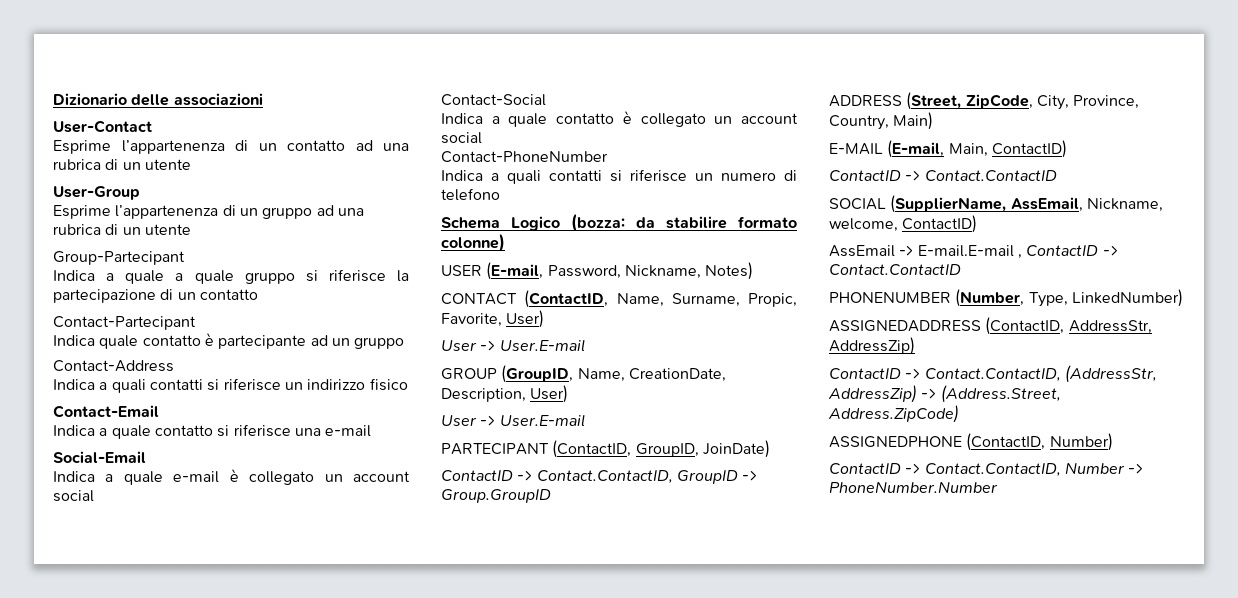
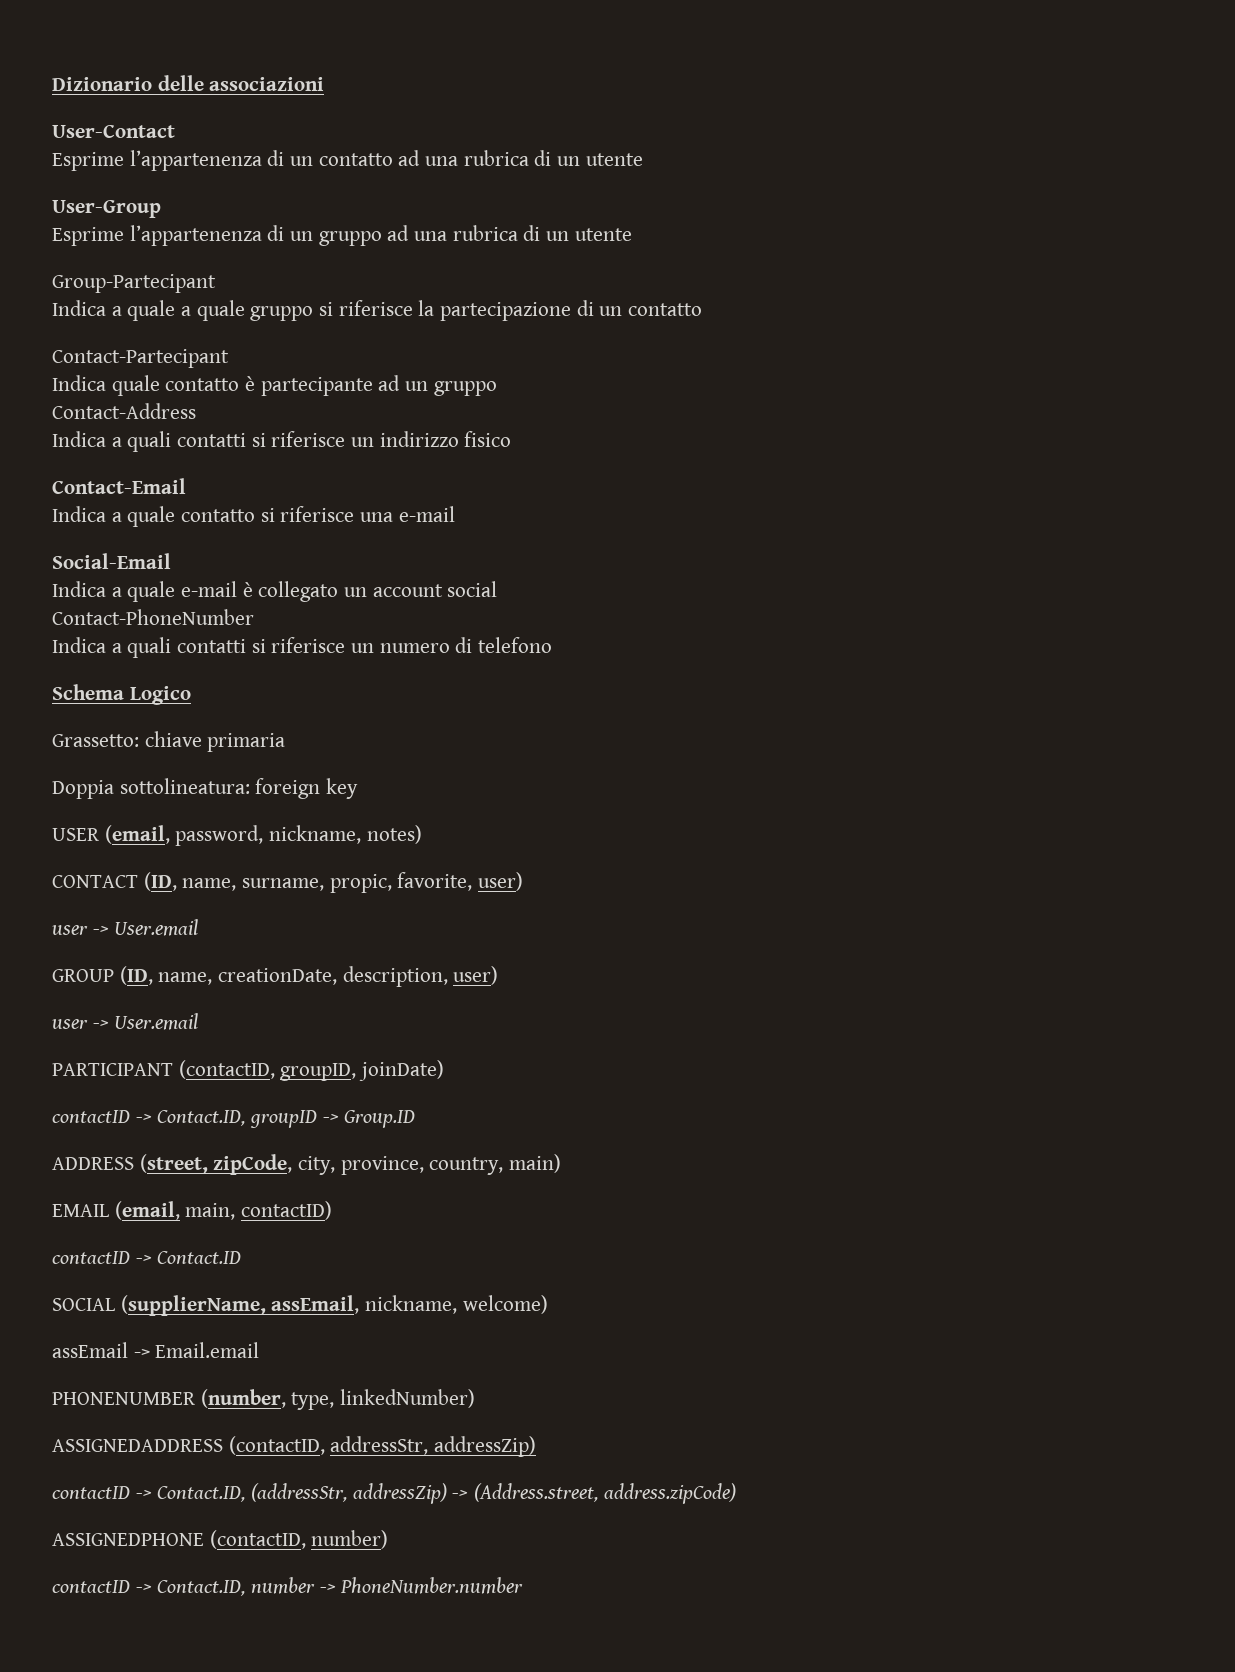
- Contact-Social
- Indica a quale contatto è collegato un account social
- Schema Logico (bozza: da stabilire formato colonne)
- USER (E-mail, Password, Nickname, Notes)
- CONTACT (ContactID, Name, Surname, Propic, Favorite, User)
- User -> User.E-mail
- GROUP (GroupID, Name, CreationDate, Description, User)
- User -> User.E-mail
- PARTECIPANT (ContactID, GroupID, JoinDate)
- ContactID -> Contact.ContactID, GroupID -> Group.GroupID
- ADDRESS (Street, ZipCode, City, Province, Country, Main)
- E-MAIL (E-mail, Main, ContactID)
- ContactID -> Contact.ContactID
- SOCIAL (SupplierName, AssEmail, Nickname, welcome, ContactID)
- AssEmail -> E-mail.E-mail , ContactID -> Contact.ContactID
- PHONENUMBER (Number, Type, LinkedNumber)
- ASSIGNEDADDRESS (ContactID, AddressStr, AddressZip)
- ContactID -> Contact.ContactID, (AddressStr, AddressZip) -> (Address.Street, Address.ZipCode)
- ASSIGNEDPHONE (ContactID, Number)
- ContactID -> Contact.ContactID, Number -> PhoneNumber.Number
+ Schema Logico
+ Grassetto: chiave primaria
+ Doppia sottolineatura: foreign key
+ USER (email, password, nickname, notes)
+ CONTACT (ID, name, surname, propic, favorite, user)
+ user -> User.email
+ GROUP (ID, name, creationDate, description, user)
+ user -> User.email
+ PARTICIPANT (contactID, groupID, joinDate)
+ contactID -> Contact.ID, groupID -> Group.ID
+ ADDRESS (street, zipCode, city, province, country, main)
+ EMAIL (email, main, contactID)
+ contactID -> Contact.ID
+ SOCIAL (supplierName, assEmail, nickname, welcome)
+ assEmail -> Email.email
+ PHONENUMBER (number, type, linkedNumber)
+ ASSIGNEDADDRESS (contactID, addressStr, addressZip)
+ contactID -> Contact.ID, (addressStr, addressZip) -> (Address.street, address.zipCode)
+ ASSIGNEDPHONE (contactID, number)
+ contactID -> Contact.ID, number -> PhoneNumber.number

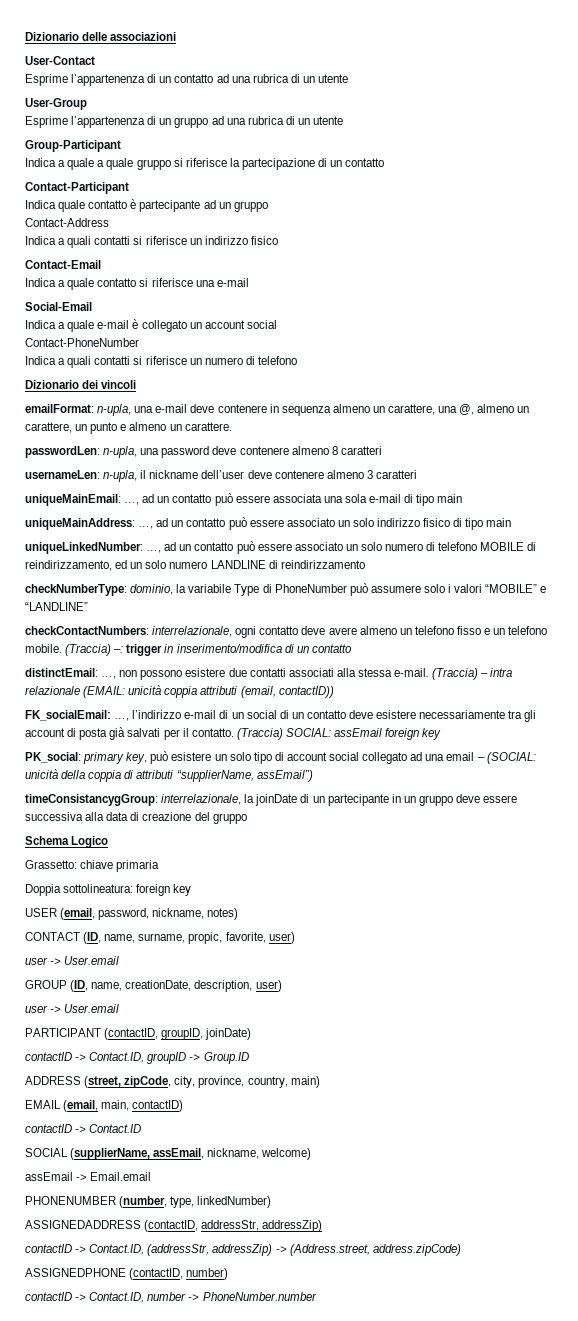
- Group-Partecipant
+ Group-Participant
- Contact-Partecipant
+ Contact-Participant
+ Dizionario dei vincoli
+ emailFormat: n-upla, una e-mail deve contenere in sequenza almeno un carattere, una @, almeno un carattere, un punto e almeno un carattere.
+ passwordLen: n-upla, una password deve contenere almeno 8 caratteri
+ usernameLen: n-upla, il nickname dell’user deve contenere almeno 3 caratteri
+ uniqueMainEmail: …, ad un contatto può essere associata una sola e-mail di tipo main
+ uniqueMainAddress: …, ad un contatto può essere associato un solo indirizzo fisico di tipo main
+ uniqueLinkedNumber: …, ad un contatto può essere associato un solo numero di telefono MOBILE di reindirizzamento, ed un solo numero LANDLINE di reindirizzamento
+ checkNumberType: dominio, la variabile Type di PhoneNumber può assumere solo i valori “MOBILE” e “LANDLINE”
+ checkContactNumbers: interrelazionale, ogni contatto deve avere almeno un telefono fisso e un telefono mobile. (Traccia) –: trigger in inserimento/modifica di un contatto
+ distinctEmail: …, non possono esistere due contatti associati alla stessa e-mail. (Traccia) – intra relazionale (EMAIL: unicità coppia attributi (email, contactID))
+ FK_socialEmail: …, l’indirizzo e-mail di un social di un contatto deve esistere necessariamente tra gli account di posta già salvati per il contatto. (Traccia) SOCIAL: assEmail foreign key
+ PK_social: primary key, può esistere un solo tipo di account social collegato ad una email – (SOCIAL: unicità della coppia di attributi “supplierName, assEmail”)
+ timeConsistancygGroup: interrelazionale, la joinDate di un partecipante in un gruppo deve essere successiva alla data di creazione del gruppo

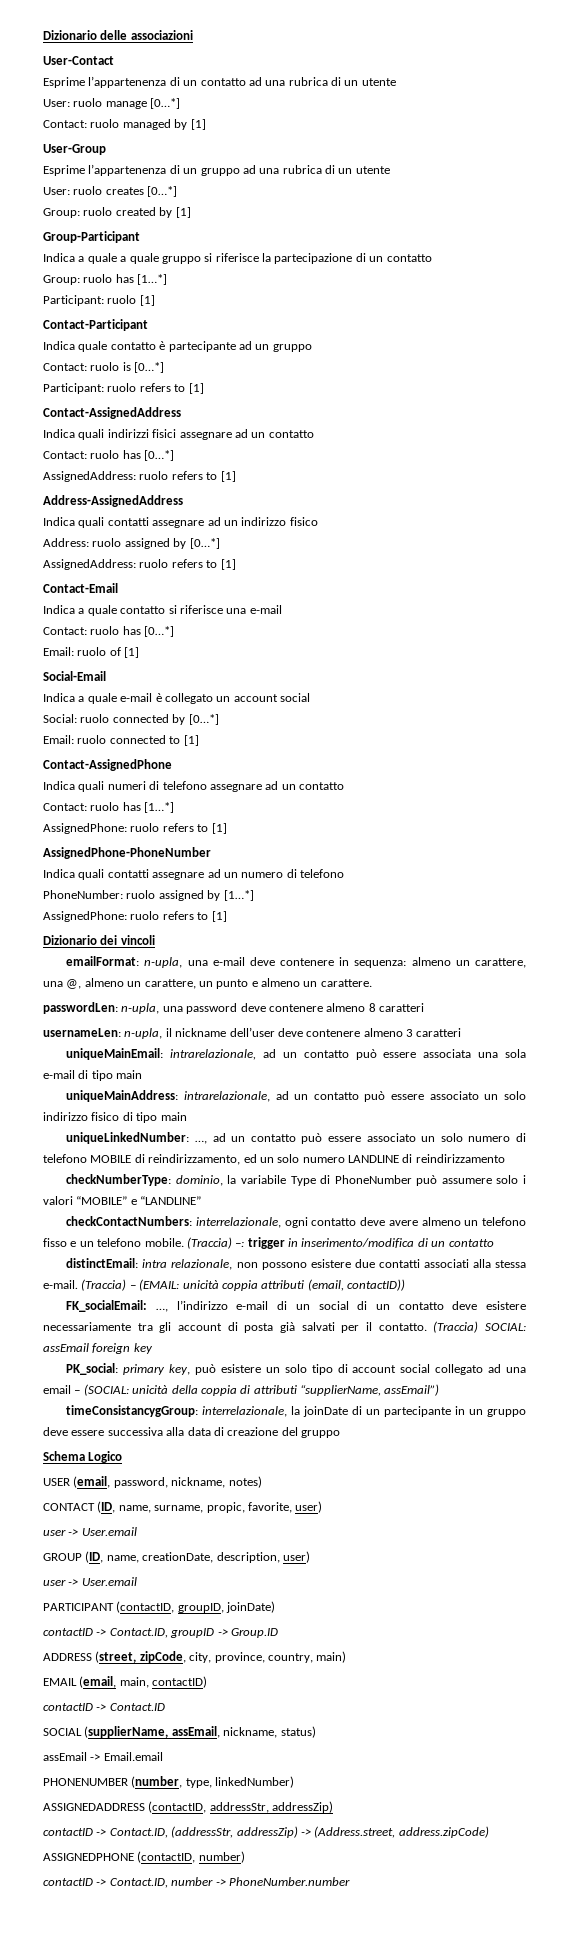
+ User: ruolo manage [0…*]
+ Contact: ruolo managed by [1]
+ User: ruolo creates [0…*]
+ Group: ruolo created by [1]
+ Group: ruolo has [1…*]
+ Participant: ruolo [1]
- Contact-Address
- Indica a quali contatti si riferisce un indirizzo fisico
+ Contact: ruolo is [0…*]
+ Participant: ruolo refers to [1]
+ Contact-AssignedAddress
+ Indica quali indirizzi fisici assegnare ad un contatto
+ Contact: ruolo has [0…*]
+ AssignedAddress: ruolo refers to [1]
+ Address-AssignedAddress
+ Indica quali contatti assegnare ad un indirizzo fisico
+ Address: ruolo assigned by [0…*]
+ AssignedAddress: ruolo refers to [1]
  Indica a quale contatto si riferisce una e-mail
+ Contact: ruolo has [0…*]
+ Email: ruolo of [1]
- Contact-PhoneNumber
- Indica a quali contatti si riferisce un numero di telefono
+ Social: ruolo connected by [0…*]
+ Email: ruolo connected to [1]
+ Contact-AssignedPhone
+ Indica quali numeri di telefono assegnare ad un contatto
+ Contact: ruolo has [1…*]
+ AssignedPhone: ruolo refers to [1]
+ AssignedPhone-PhoneNumber
+ Indica quali contatti assegnare ad un numero di telefono
+ PhoneNumber: ruolo assigned by [1…*]
+ AssignedPhone: ruolo refers to [1]
- emailFormat: n-upla, una e-mail deve contenere in sequenza almeno un carattere, una @, almeno un carattere, un punto e almeno un carattere.
+ emailFormat: n-upla, una e-mail deve contenere in sequenza: almeno un carattere, una @, almeno un carattere, un punto e almeno un carattere.
- uniqueMainEmail: …, ad un contatto può essere associata una sola e-mail di tipo main
+ uniqueMainEmail: intrarelazionale, ad un contatto può essere associata una sola e-mail di tipo main
- uniqueMainAddress: …, ad un contatto può essere associato un solo indirizzo fisico di tipo main
+ uniqueMainAddress: intrarelazionale, ad un contatto può essere associato un solo indirizzo fisico di tipo main
- distinctEmail: …, non possono esistere due contatti associati alla stessa e-mail.
+ distinctEmail: intra relazionale, non possono esistere due contatti associati alla stessa e-mail.
- (Traccia) – intra relazionale (EMAIL: unicità coppia attributi (email, contactID))
+ (Traccia) – (EMAIL: unicità coppia attributi (email, contactID))
- Grassetto: chiave primaria
- Doppia sottolineatura: foreign key
- SOCIAL (supplierName, assEmail, nickname, welcome)
+ SOCIAL (supplierName, assEmail, nickname, status)

